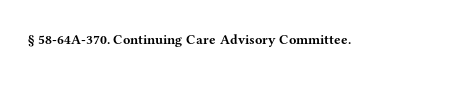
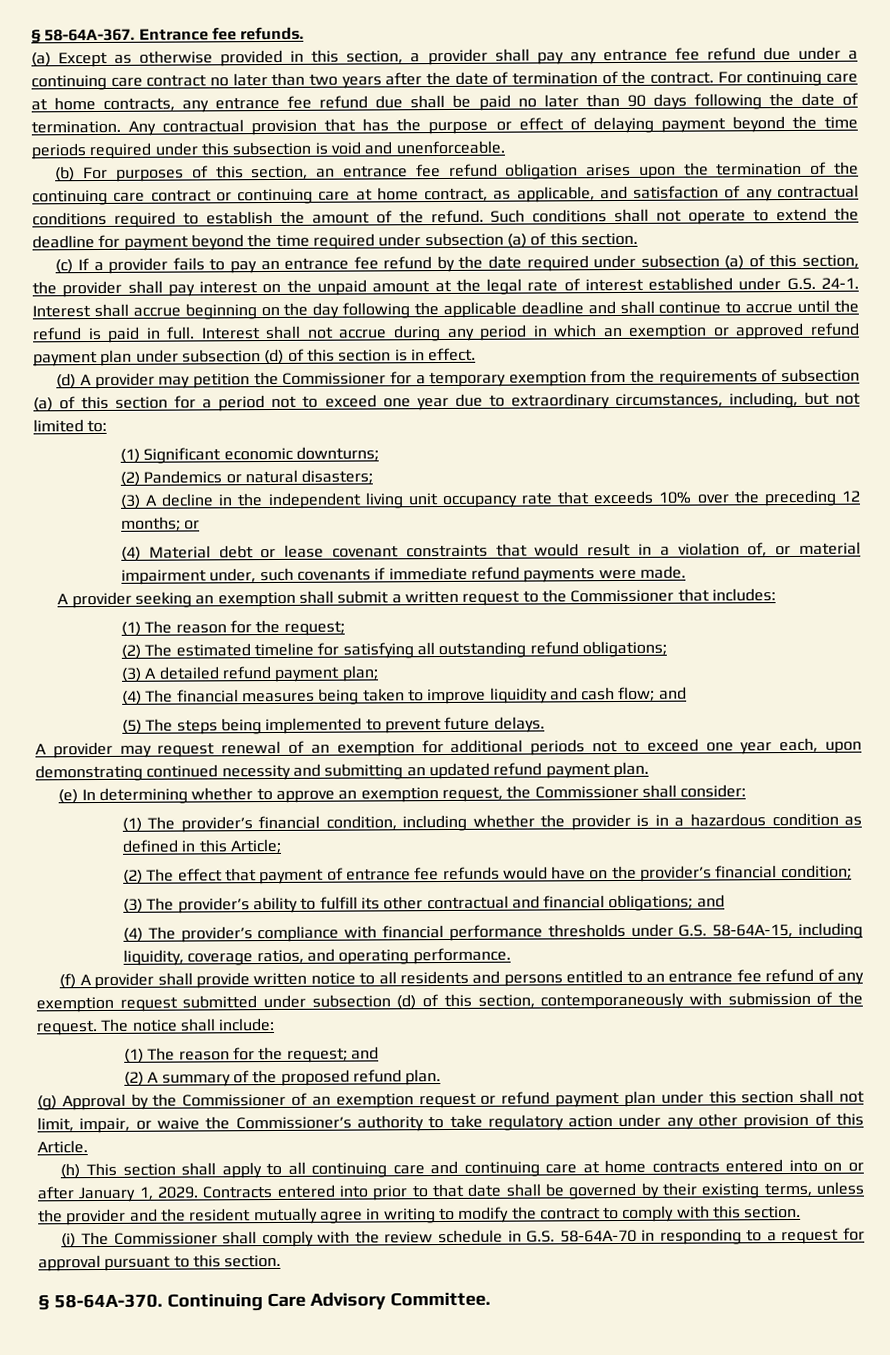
+ § 58-64A-367. Entrance fee refunds.
+ (a) Except as otherwise provided in this section, a provider shall pay any entrance fee refund due under a continuing care contract no later than two years after the date of termination of the contract. For continuing care at home contracts, any entrance fee refund due shall be paid no later than 90 days following the date of termination. Any contractual provision that has the purpose or effect of delaying payment beyond the time periods required under this subsection is void and unenforceable.
+ (b) For purposes of this section, an entrance fee refund obligation arises upon the termination of the continuing care contract or continuing care at home contract, as applicable, and satisfaction of any contractual conditions required to establish the amount of the refund. Such conditions shall not operate to extend the deadline for payment beyond the time required under subsection (a) of this section.
+ (c) If a provider fails to pay an entrance fee refund by the date required under subsection (a) of this section, the provider shall pay interest on the unpaid amount at the legal rate of interest established under G.S. 24-1. Interest shall accrue beginning on the day following the applicable deadline and shall continue to accrue until the refund is paid in full. Interest shall not accrue during any period in which an exemption or approved refund payment plan under subsection (d) of this section is in effect.
+ (d) A provider may petition the Commissioner for a temporary exemption from the requirements of subsection (a) of this section for a period not to exceed one year due to extraordinary circumstances, including, but not limited to:
+ (1) Significant economic downturns;
+ (2) Pandemics or natural disasters;
+ (3) A decline in the independent living unit occupancy rate that exceeds 10% over the preceding 12 months; or
+ (4) Material debt or lease covenant constraints that would result in a violation of, or material impairment under, such covenants if immediate refund payments were made.
+ A provider seeking an exemption shall submit a written request to the Commissioner that includes:
+ (1) The reason for the request;
+ (2) The estimated timeline for satisfying all outstanding refund obligations;
+ (3) A detailed refund payment plan;
+ (4) The financial measures being taken to improve liquidity and cash flow; and
+ (5) The steps being implemented to prevent future delays.
+ A provider may request renewal of an exemption for additional periods not to exceed one year each, upon demonstrating continued necessity and submitting an updated refund payment plan.
+ (e) In determining whether to approve an exemption request, the Commissioner shall consider:
+ (1) The provider’s financial condition, including whether the provider is in a hazardous condition as defined in this Article;
+ (2) The effect that payment of entrance fee refunds would have on the provider’s financial condition;
+ (3) The provider’s ability to fulfill its other contractual and financial obligations; and
+ (4) The provider’s compliance with financial performance thresholds under G.S. 58-64A-15, including liquidity, coverage ratios, and operating performance.
+ (f) A provider shall provide written notice to all residents and persons entitled to an entrance fee refund of any exemption request submitted under subsection (d) of this section, contemporaneously with submission of the request. The notice shall include:
+ (1) The reason for the request; and
+ (2) A summary of the proposed refund plan.
+ (g) Approval by the Commissioner of an exemption request or refund payment plan under this section shall not limit, impair, or waive the Commissioner’s authority to take regulatory action under any other provision of this Article.
+ (h) This section shall apply to all continuing care and continuing care at home contracts entered into on or after January 1, 2029. Contracts entered into prior to that date shall be governed by their existing terms, unless the provider and the resident mutually agree in writing to modify the contract to comply with this section.
+ (i) The Commissioner shall comply with the review schedule in G.S. 58-64A-70 in responding to a request for approval pursuant to this section.

